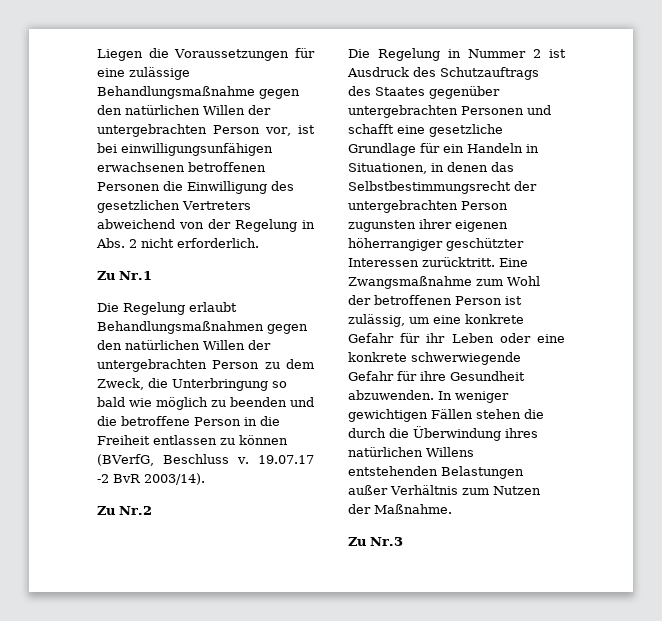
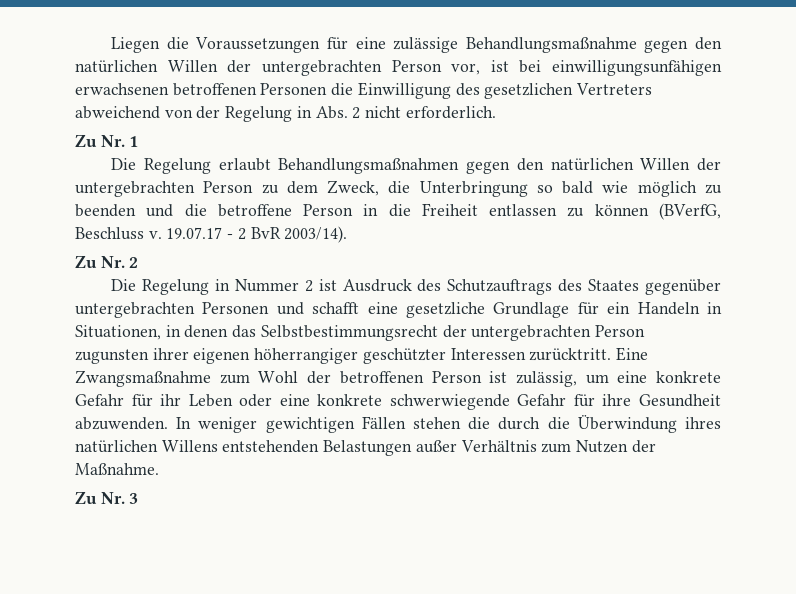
- Zu Nr.1
+ Zu Nr. 1
- 19.07.17 -2 BvR 2003/14).
+ 19.07.17 - 2 BvR 2003/14).
- Zu Nr.2
+ Zu Nr. 2
- Zu Nr.3
+ Zu Nr. 3

